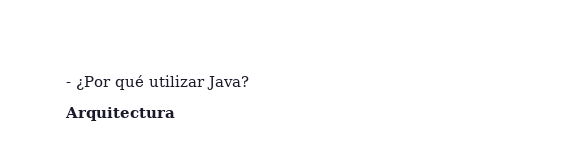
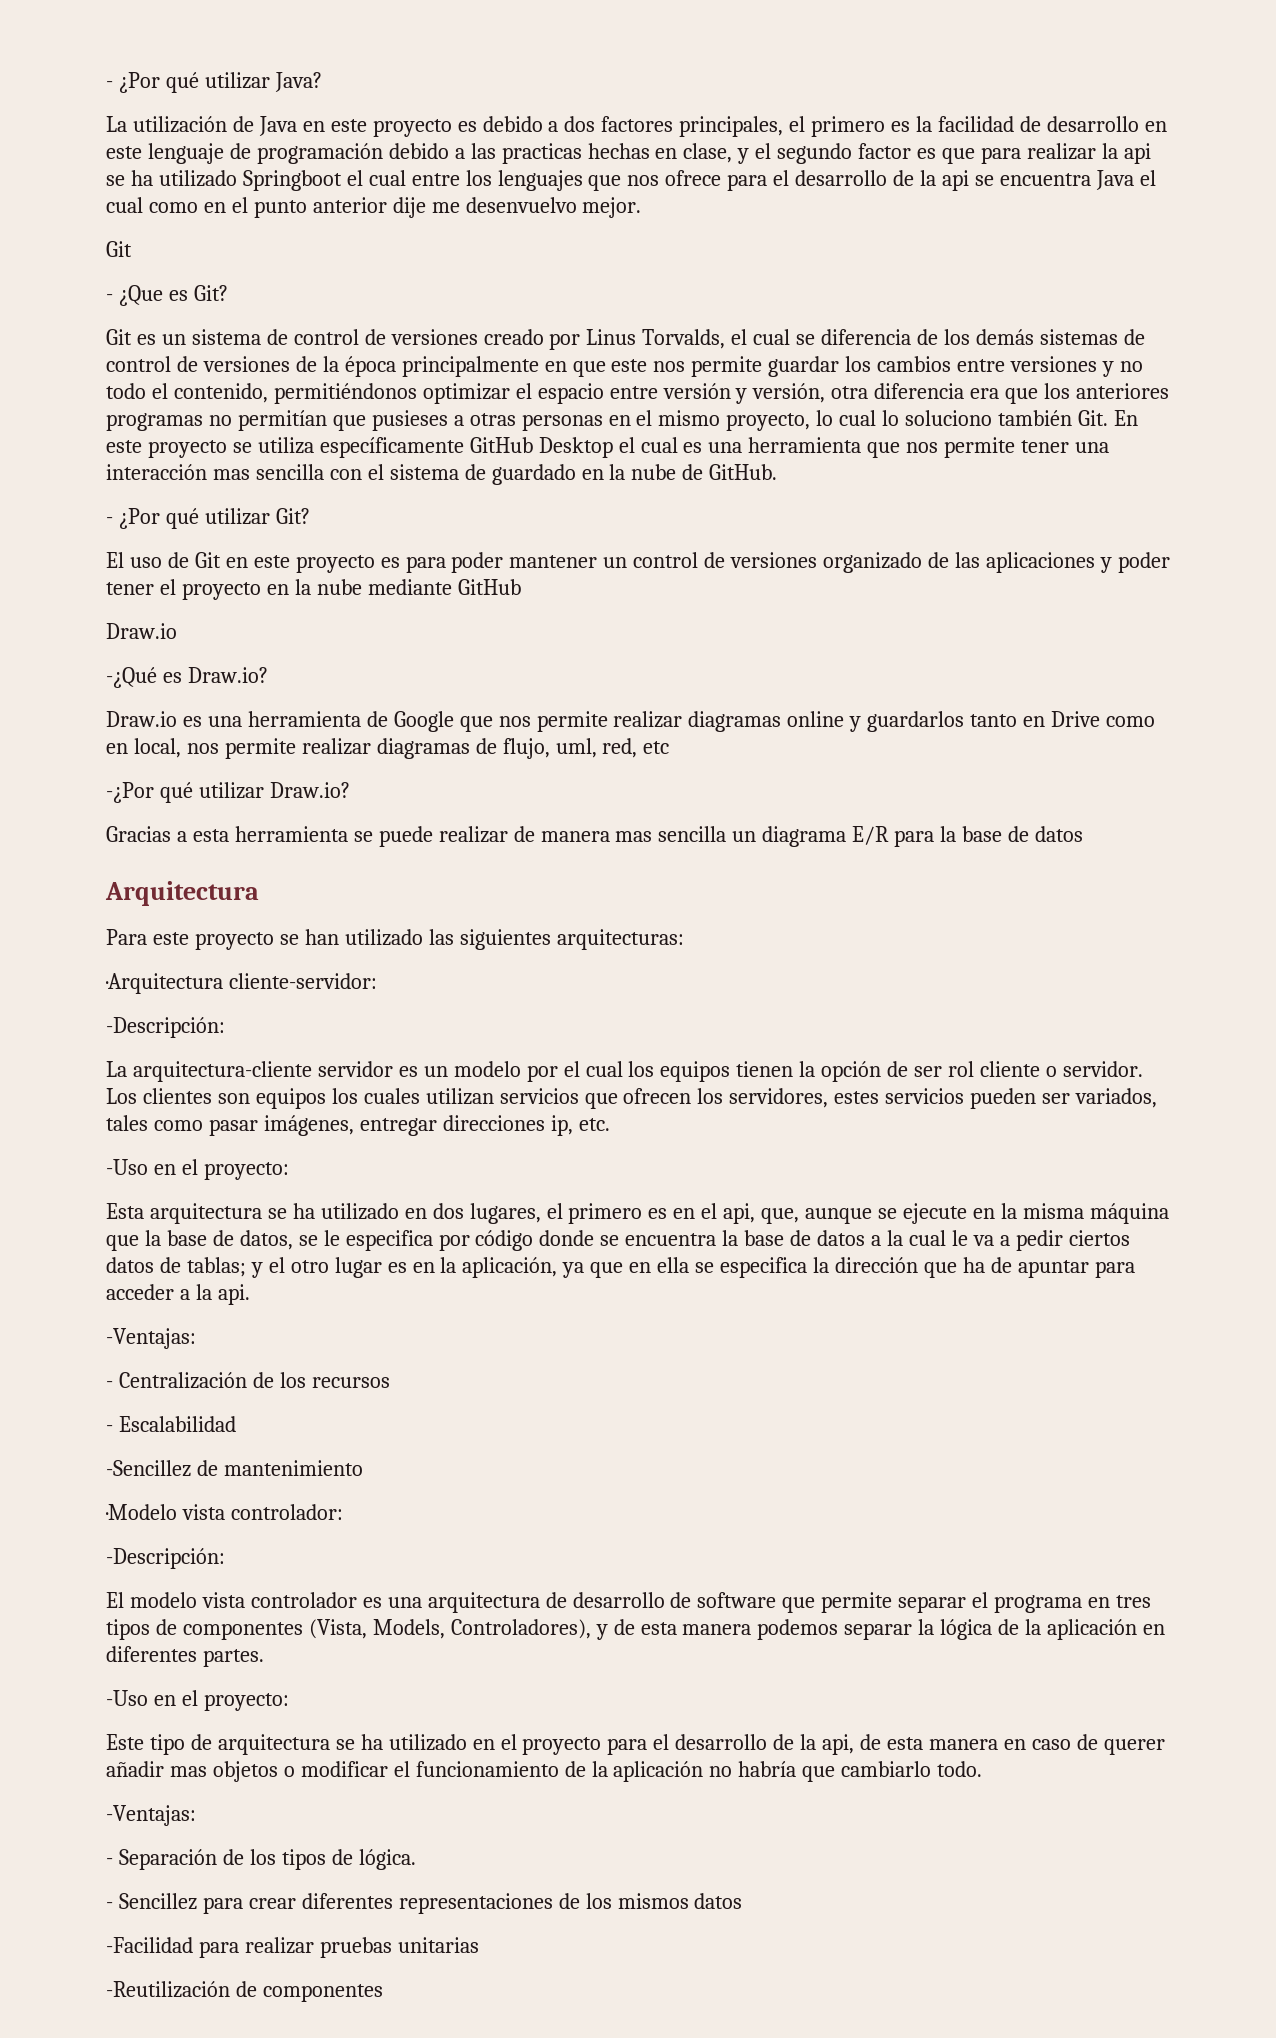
+ La utilización de Java en este proyecto es debido a dos factores principales, el primero es la facilidad de desarrollo en este lenguaje de programación debido a las practicas hechas en clase, y el segundo factor es que para realizar la api se ha utilizado Springboot el cual entre los lenguajes que nos ofrece para el desarrollo de la api se encuentra Java el cual como en el punto anterior dije me desenvuelvo mejor.
+ Git
+ - ¿Que es Git?
+ Git es un sistema de control de versiones creado por Linus Torvalds, el cual se diferencia de los demás sistemas de control de versiones de la época principalmente en que este nos permite guardar los cambios entre versiones y no todo el contenido, permitiéndonos optimizar el espacio entre versión y versión, otra diferencia era que los anteriores programas no permitían que pusieses a otras personas en el mismo proyecto, lo cual lo soluciono también Git. En este proyecto se utiliza específicamente GitHub Desktop el cual es una herramienta que nos permite tener una interacción mas sencilla con el sistema de guardado en la nube de GitHub.
+ - ¿Por qué utilizar Git?
+ El uso de Git en este proyecto es para poder mantener un control de versiones organizado de las aplicaciones y poder tener el proyecto en la nube mediante GitHub
+ Draw.io
+ -¿Qué es Draw.io?
+ Draw.io es una herramienta de Google que nos permite realizar diagramas online y guardarlos tanto en Drive como en local, nos permite realizar diagramas de flujo, uml, red, etc
+ -¿Por qué utilizar Draw.io?
+ Gracias a esta herramienta se puede realizar de manera mas sencilla un diagrama E/R para la base de datos
  Arquitectura
+ Para este proyecto se han utilizado las siguientes arquitecturas:
+ ·Arquitectura cliente-servidor:
+ -Descripción:
+ La arquitectura-cliente servidor es un modelo por el cual los equipos tienen la opción de ser rol cliente o servidor. Los clientes son equipos los cuales utilizan servicios que ofrecen los servidores, estes servicios pueden ser variados, tales como pasar imágenes, entregar direcciones ip, etc.
+ -Uso en el proyecto:
+ Esta arquitectura se ha utilizado en dos lugares, el primero es en el api, que, aunque se ejecute en la misma máquina que la base de datos, se le especifica por código donde se encuentra la base de datos a la cual le va a pedir ciertos datos de tablas; y el otro lugar es en la aplicación, ya que en ella se especifica la dirección que ha de apuntar para acceder a la api.
+ -Ventajas:
+ - Centralización de los recursos
+ - Escalabilidad
+ -Sencillez de mantenimiento
+ ·Modelo vista controlador:
+ -Descripción:
+ El modelo vista controlador es una arquitectura de desarrollo de software que permite separar el programa en tres tipos de componentes (Vista, Models, Controladores), y de esta manera podemos separar la lógica de la aplicación en diferentes partes.
+ -Uso en el proyecto:
+ Este tipo de arquitectura se ha utilizado en el proyecto para el desarrollo de la api, de esta manera en caso de querer añadir mas objetos o modificar el funcionamiento de la aplicación no habría que cambiarlo todo.
+ -Ventajas:
+ - Separación de los tipos de lógica.
+ - Sencillez para crear diferentes representaciones de los mismos datos
+ -Facilidad para realizar pruebas unitarias
+ -Reutilización de componentes

